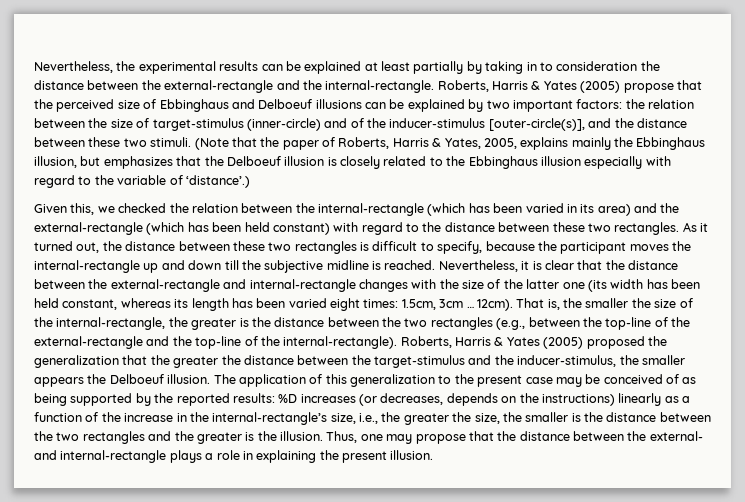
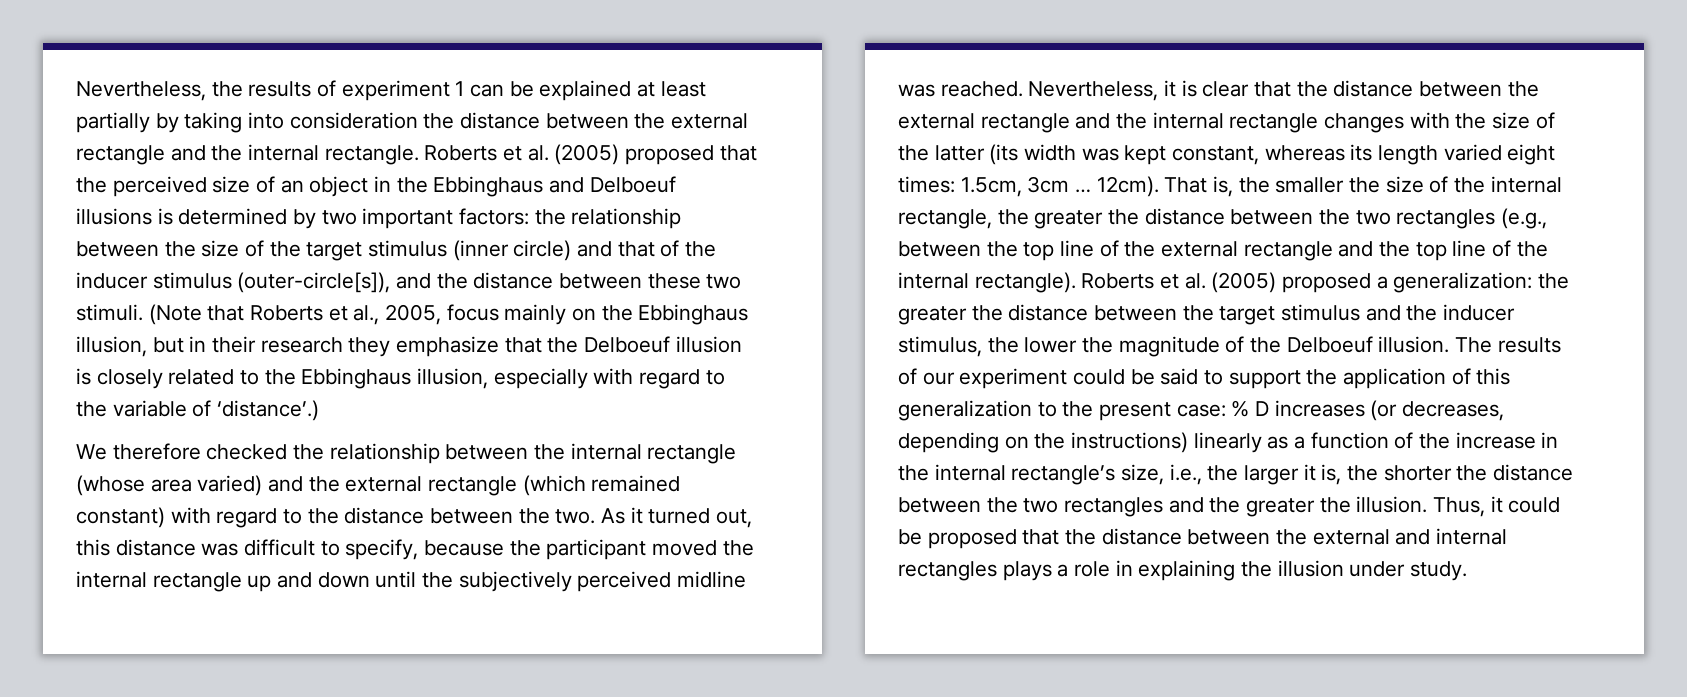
- Nevertheless, the experimental results can be explained at least partially by taking in to consideration the distance between the external-rectangle and the internal-rectangle. Roberts, Harris & Yates (2005) propose that the perceived size of Ebbinghaus and Delboeuf illusions can be explained by two important factors: the relation between the size of target-stimulus (inner-circle) and of the inducer-stimulus [outer-circle(s)], and the distance between these two stimuli.
+ Nevertheless, the results of experiment 1 can be explained at least partially by taking into consideration the distance between the external rectangle and the internal rectangle. Roberts et al. (2005) proposed that the perceived size of an object in the Ebbinghaus and Delboeuf illusions is determined by two important factors: the relationship between the size of the target stimulus (inner circle) and that of the inducer stimulus (outer-circle[s]), and the distance between these two stimuli.
- (Note that the paper of Roberts, Harris & Yates, 2005, explains mainly the Ebbinghaus illusion, but emphasizes that the Delboeuf illusion is closely related to the Ebbinghaus illusion especially with regard to the variable of ‘distance’.)
+ (Note that Roberts et al., 2005, focus mainly on the Ebbinghaus illusion, but in their research they emphasize that the Delboeuf illusion is closely related to the Ebbinghaus illusion, especially with regard to the variable of ‘distance’.)
- Given this, we checked the relation between the internal-rectangle (which has been varied in its area) and the external-rectangle (which has been held constant) with regard to the distance between these two rectangles.
+ We therefore checked the relationship between the internal rectangle (whose area varied) and the external rectangle (which remained constant) with regard to the distance between the two.
- As it turned out, the distance between these two rectangles is difficult to specify, because the participant moves the internal-rectangle up and down till the subjective midline is reached.
+ As it turned out, this distance was difficult to specify, because the participant moved the internal rectangle up and down until the subjectively perceived midline was reached.
- Nevertheless, it is clear that the distance between the external-rectangle and internal-rectangle changes with the size of the latter one (its width has been held constant, whereas its length has been varied eight times: 1.5cm, 3cm …
+ Nevertheless, it is clear that the distance between the external rectangle and the internal rectangle changes with the size of the latter (its width was kept constant, whereas its length varied eight times: 1.5cm, 3cm …
- That is, the smaller the size of the internal-rectangle, the greater is the distance between the two rectangles (e.g., between the top-line of the external-rectangle and the top-line of the internal-rectangle). Roberts, Harris & Yates (2005) proposed the generalization that the greater the distance between the target-stimulus and the inducer-stimulus, the smaller appears the Delboeuf illusion. The application of this generalization to the present case may be conceived of as being supported by the reported results: %D increases (or decreases, depends on the instructions) linearly as a function of the increase in the internal-rectangle’s size, i.e., the greater the size, the smaller is the distance between the two rectangles and the greater is the illusion.
+ That is, the smaller the size of the internal rectangle, the greater the distance between the two rectangles (e.g., between the top line of the external rectangle and the top line of the internal rectangle). Roberts et al. (2005) proposed a generalization: the greater the distance between the target stimulus and the inducer stimulus, the lower the magnitude of the Delboeuf illusion. The results of our experiment could be said to support the application of this generalization to the present case: % D increases (or decreases, depending on the instructions) linearly as a function of the increase in the internal rectangle’s size, i.e., the larger it is, the shorter the distance between the two rectangles and the greater the illusion.
- Thus, one may propose that the distance between the external- and internal-rectangle plays a role in explaining the present illusion.
+ Thus, it could be proposed that the distance between the external and internal rectangles plays a role in explaining the illusion under study.

